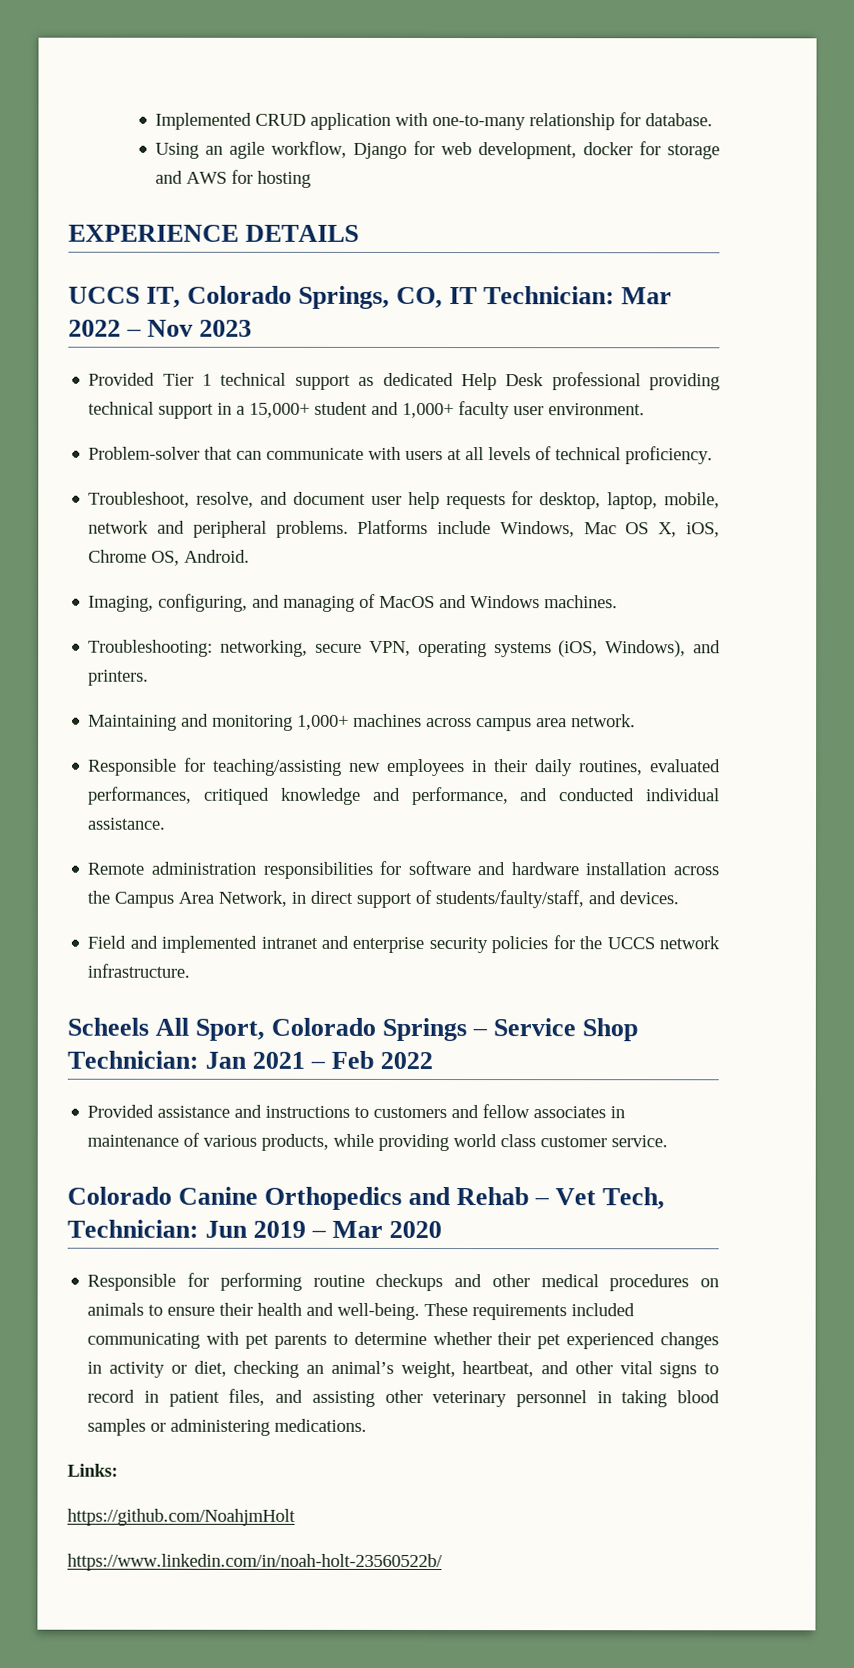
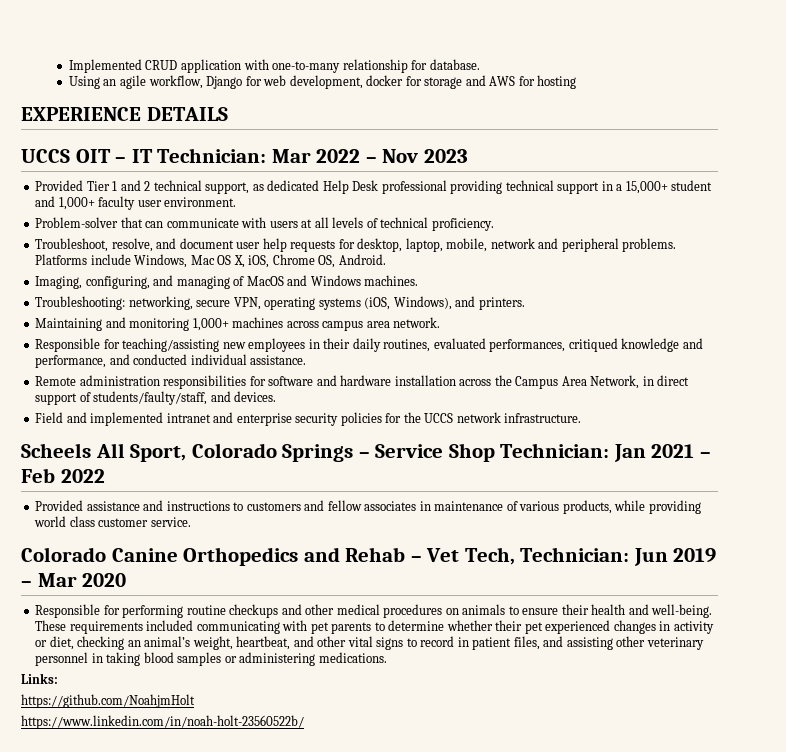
- UCCS IT, Colorado Springs, CO, IT Technician: Mar 2022 – Nov 2023
+ UCCS OIT – IT Technician: Mar 2022 – Nov 2023
- Provided Tier 1 technical support as dedicated Help Desk professional providing technical support in a 15,000+ student and 1,000+ faculty user environment.
+ Provided Tier 1 and 2 technical support, as dedicated Help Desk professional providing technical support in a 15,000+ student and 1,000+ faculty user environment.

